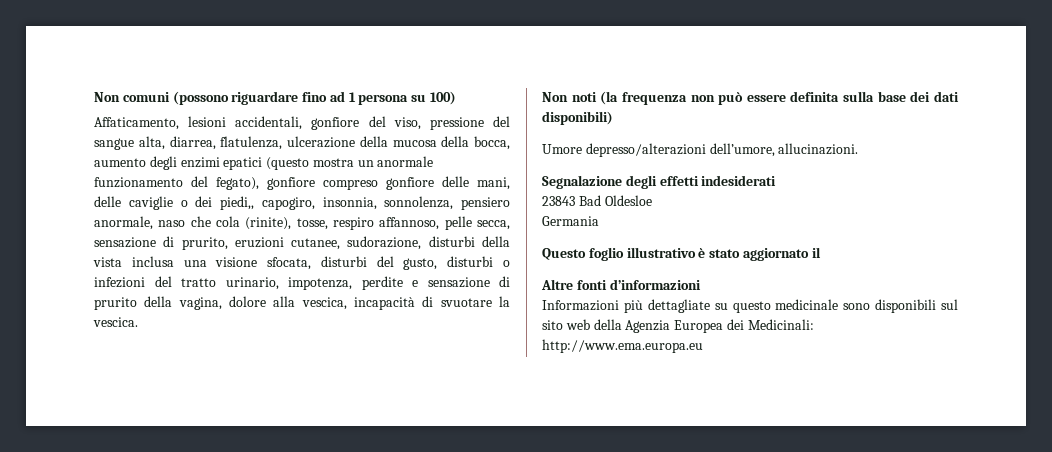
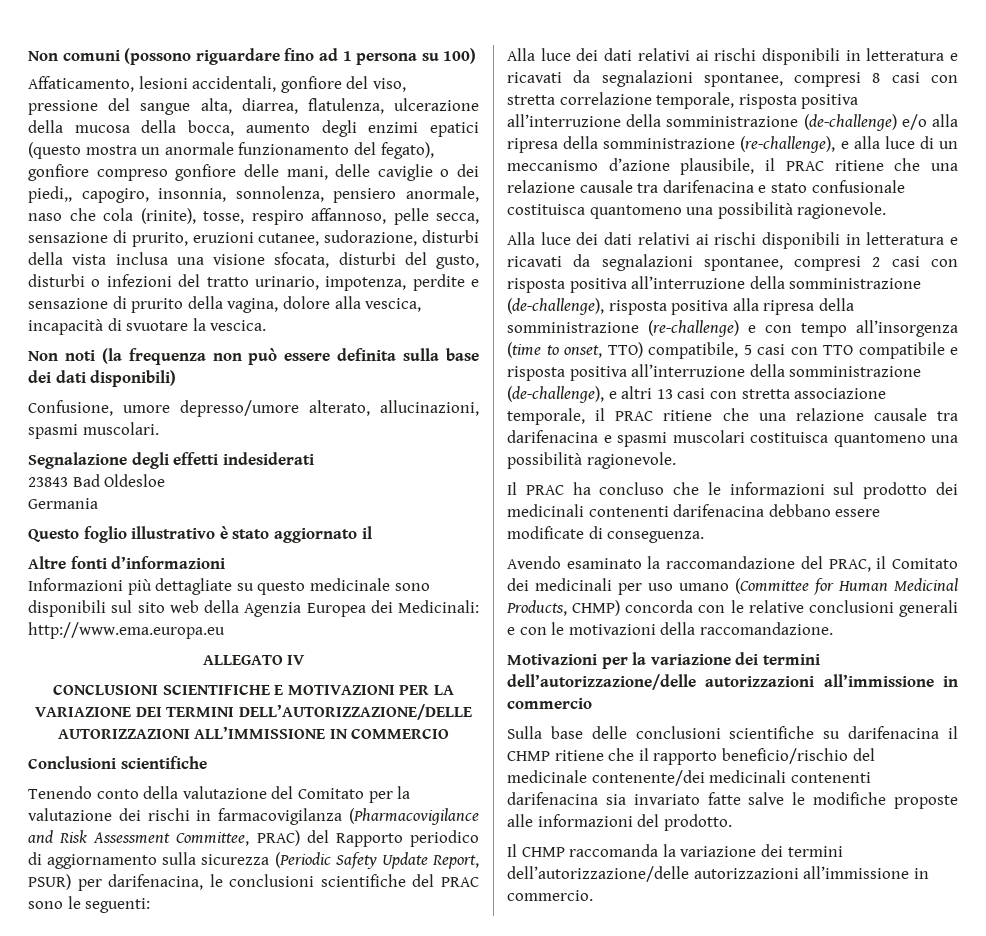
- Umore depresso/alterazioni dell’umore, allucinazioni.
+ Confusione, umore depresso/umore alterato, allucinazioni, spasmi muscolari.
+ ALLEGATO IV
+ CONCLUSIONI SCIENTIFICHE E MOTIVAZIONI PER LA VARIAZIONE DEI TERMINI DELL’AUTORIZZAZIONE/DELLE AUTORIZZAZIONI ALL’IMMISSIONE IN COMMERCIO
+ Conclusioni scientifiche
+ Tenendo conto della valutazione del Comitato per la valutazione dei rischi in farmacovigilanza (Pharmacovigilance and Risk Assessment Committee, PRAC) del Rapporto periodico di aggiornamento sulla sicurezza (Periodic Safety Update Report, PSUR) per darifenacina, le conclusioni scientifiche del PRAC sono le seguenti:
+ Alla luce dei dati relativi ai rischi disponibili in letteratura e ricavati da segnalazioni spontanee, compresi 8 casi con stretta correlazione temporale, risposta positiva all’interruzione della somministrazione (de-challenge) e/o alla ripresa della somministrazione (re-challenge), e alla luce di un meccanismo d’azione plausibile, il PRAC ritiene che una relazione causale tra darifenacina e stato confusionale costituisca quantomeno una possibilità ragionevole.
+ Alla luce dei dati relativi ai rischi disponibili in letteratura e ricavati da segnalazioni spontanee, compresi 2 casi con risposta positiva all’interruzione della somministrazione (de-challenge), risposta positiva alla ripresa della somministrazione (re-challenge) e con tempo all’insorgenza (time to onset, TTO) compatibile, 5 casi con TTO compatibile e risposta positiva all’interruzione della somministrazione (de-challenge), e altri 13 casi con stretta associazione temporale, il PRAC ritiene che una relazione causale tra darifenacina e spasmi muscolari costituisca quantomeno una possibilità ragionevole.
+ Il PRAC ha concluso che le informazioni sul prodotto dei medicinali contenenti darifenacina debbano essere modificate di conseguenza.
+ Avendo esaminato la raccomandazione del PRAC, il Comitato dei medicinali per uso umano (Committee for Human Medicinal Products, CHMP) concorda con le relative conclusioni generali e con le motivazioni della raccomandazione.
+ Motivazioni per la variazione dei termini dell’autorizzazione/delle autorizzazioni all’immissione in commercio
+ Sulla base delle conclusioni scientifiche su darifenacina il CHMP ritiene che il rapporto beneficio/rischio del medicinale contenente/dei medicinali contenenti darifenacina sia invariato fatte salve le modifiche proposte alle informazioni del prodotto.
+ Il CHMP raccomanda la variazione dei termini dell’autorizzazione/delle autorizzazioni all’immissione in commercio.

